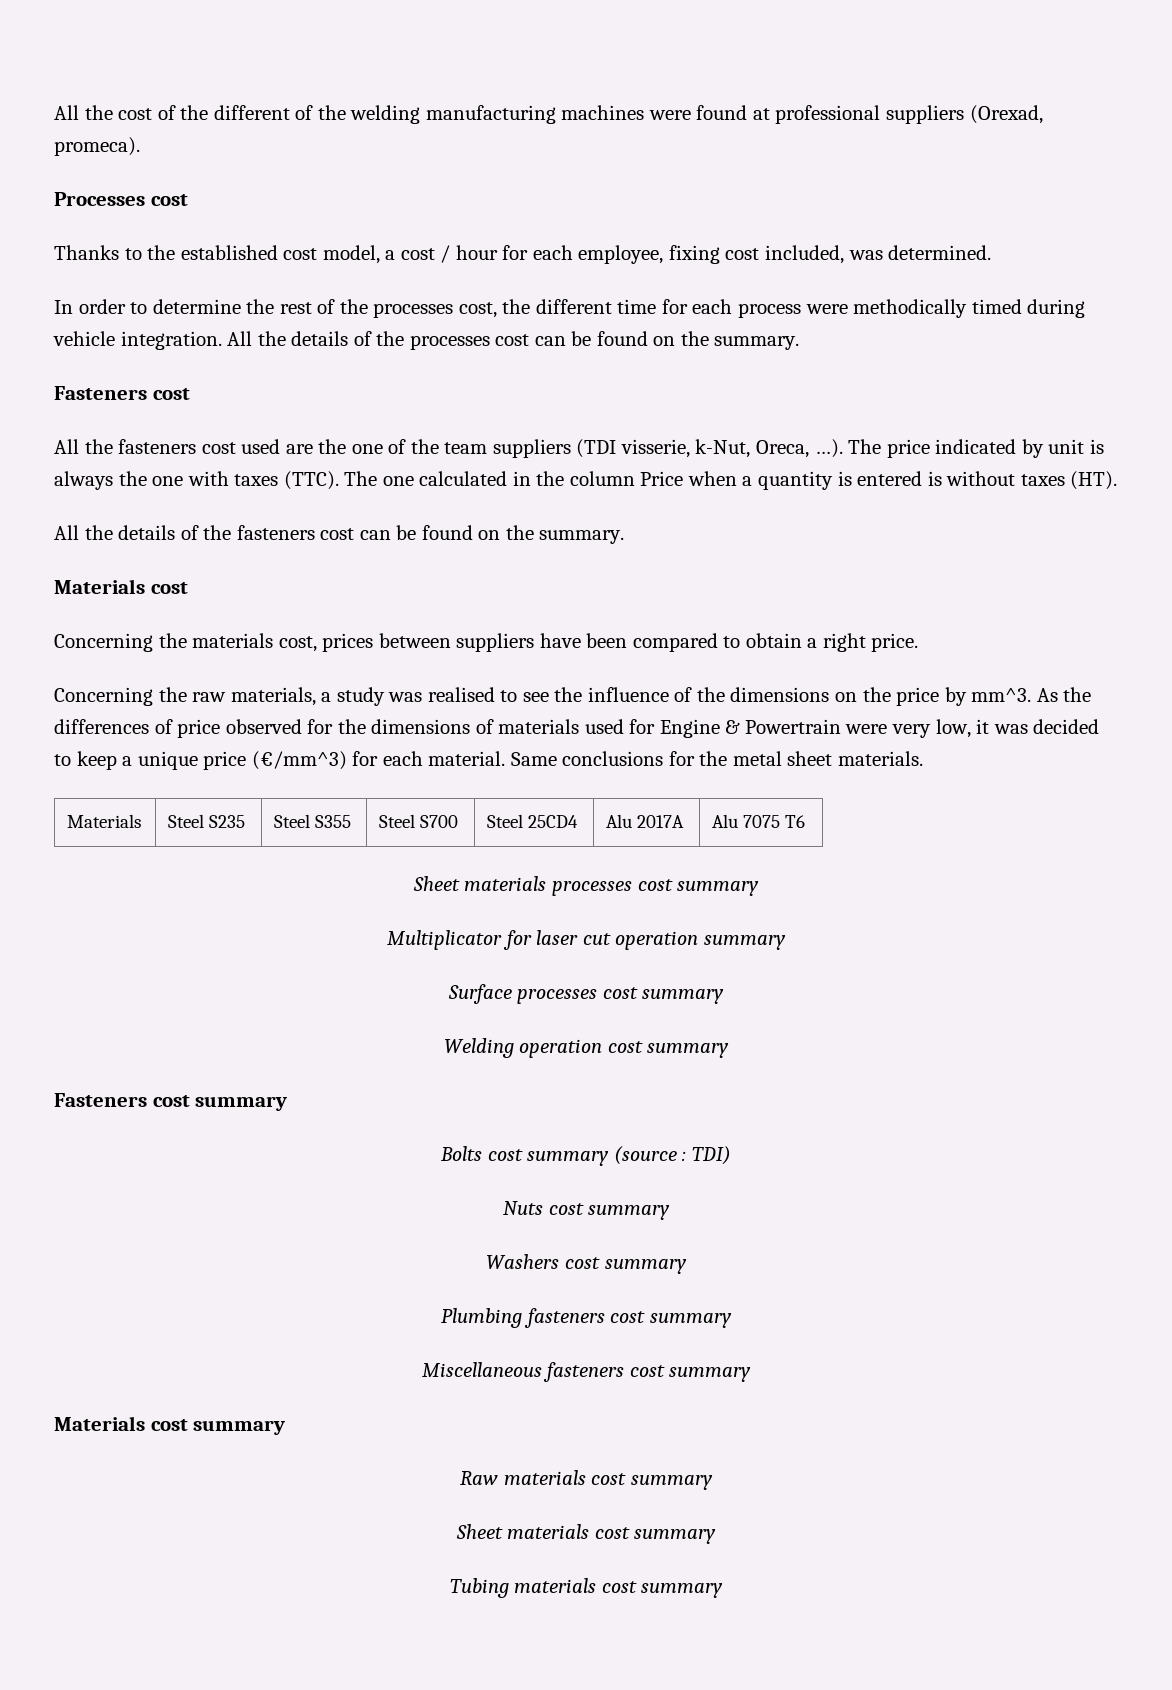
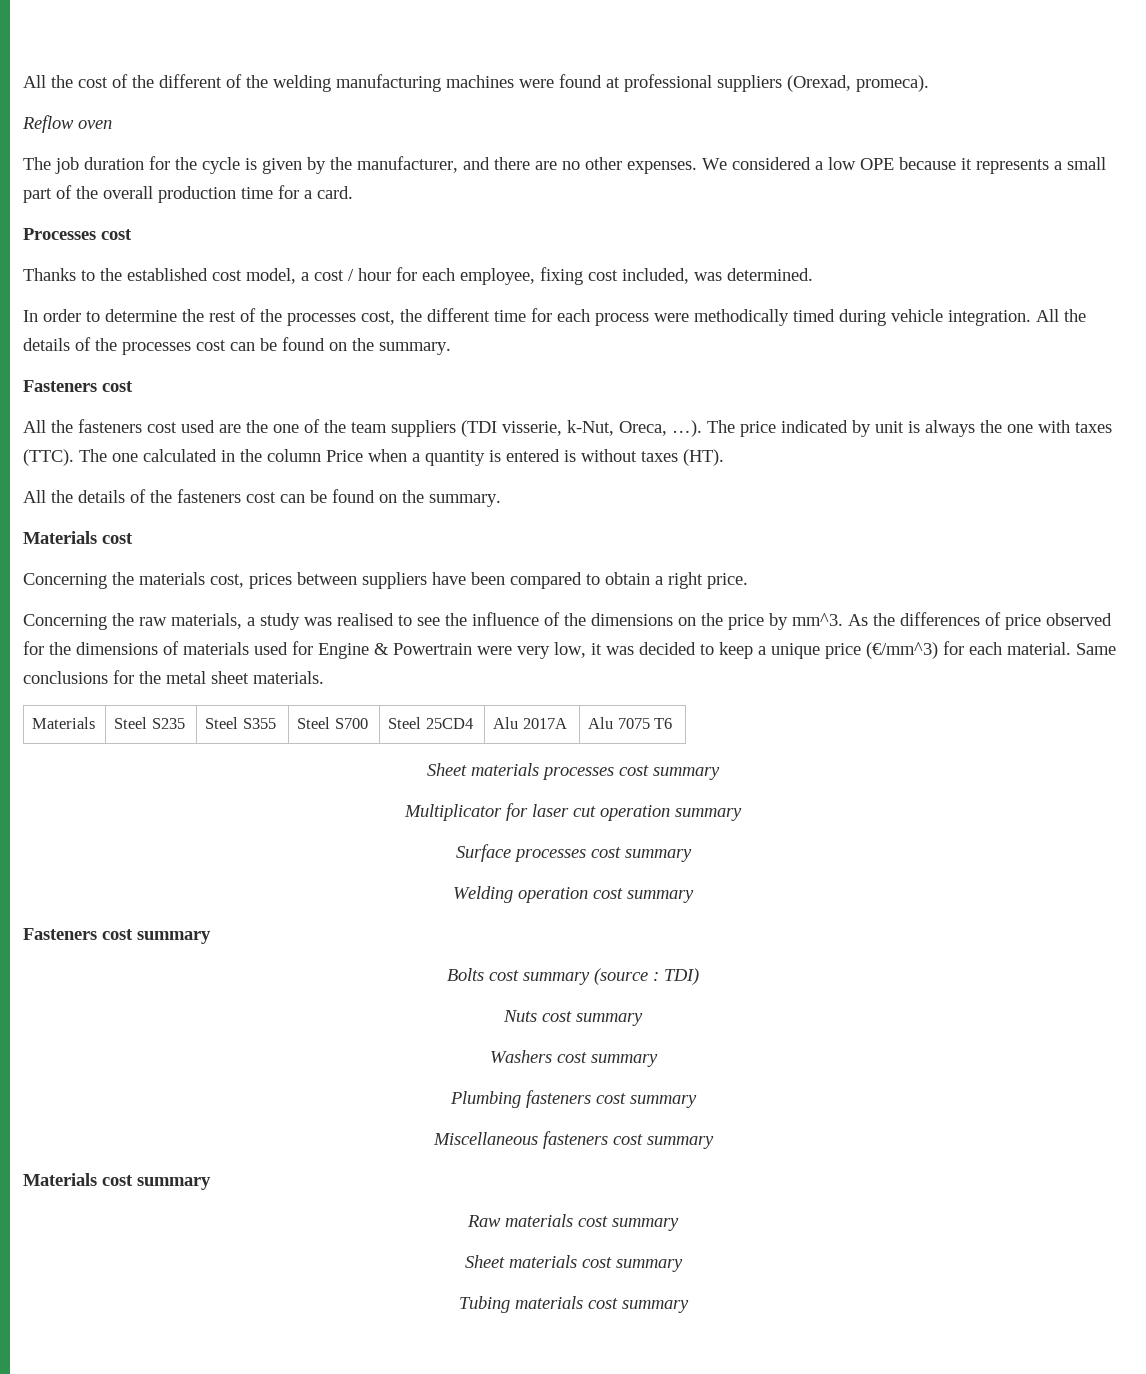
+ Reflow oven
+ The job duration for the cycle is given by the manufacturer, and there are no other expenses. We considered a low OPE because it represents a small part of the overall production time for a card.

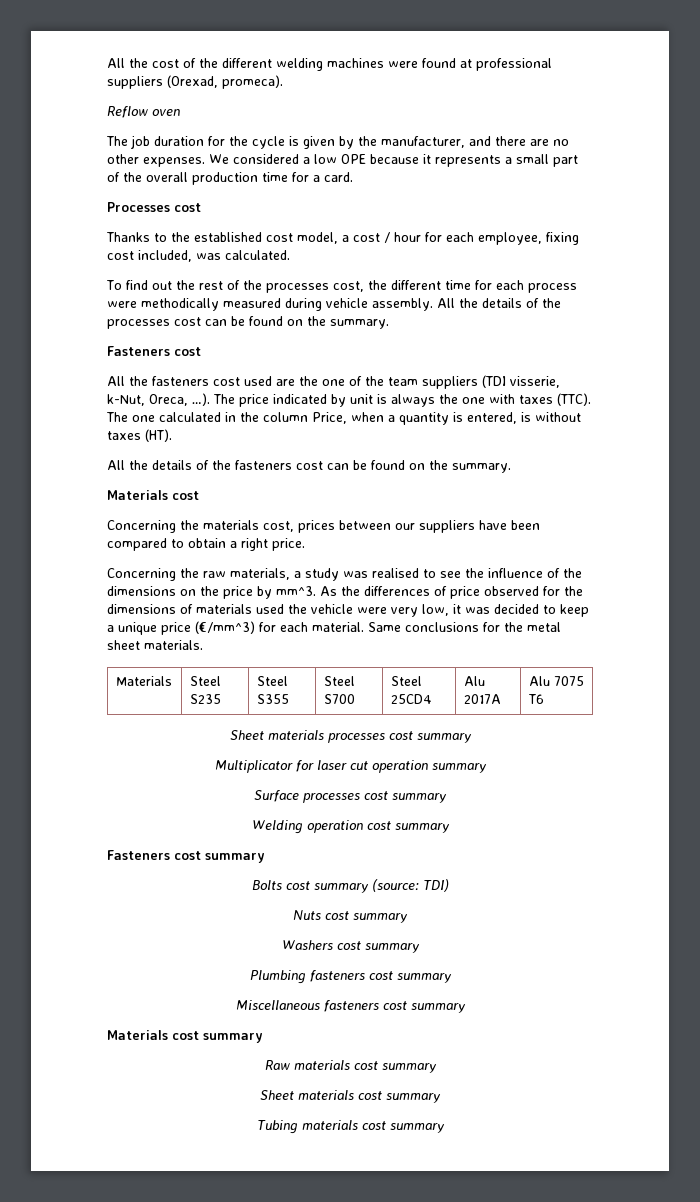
- All the cost of the different of the welding manufacturing machines were found at professional suppliers (Orexad, promeca).
+ All the cost of the different welding machines were found at professional suppliers (Orexad, promeca).
- Thanks to the established cost model, a cost / hour for each employee, fixing cost included, was determined.
- In order to determine the rest of the processes cost, the different time for each process were methodically timed during vehicle integration.
+ Thanks to the established cost model, a cost / hour for each employee, fixing cost included, was calculated.
+ To find out the rest of the processes cost, the different time for each process were methodically measured during vehicle assembly.
- The one calculated in the column Price when a quantity is entered is without taxes (HT).
+ The one calculated in the column Price, when a quantity is entered, is without taxes (HT).
- Concerning the materials cost, prices between suppliers have been compared to obtain a right price.
+ Concerning the materials cost, prices between our suppliers have been compared to obtain a right price.
- As the differences of price observed for the dimensions of materials used for Engine & Powertrain were very low, it was decided to keep a unique price (€/mm^3) for each material.
+ As the differences of price observed for the dimensions of materials used the vehicle were very low, it was decided to keep a unique price (€/mm^3) for each material.
- Bolts cost summary (source : TDI)
+ Bolts cost summary (source: TDI)

